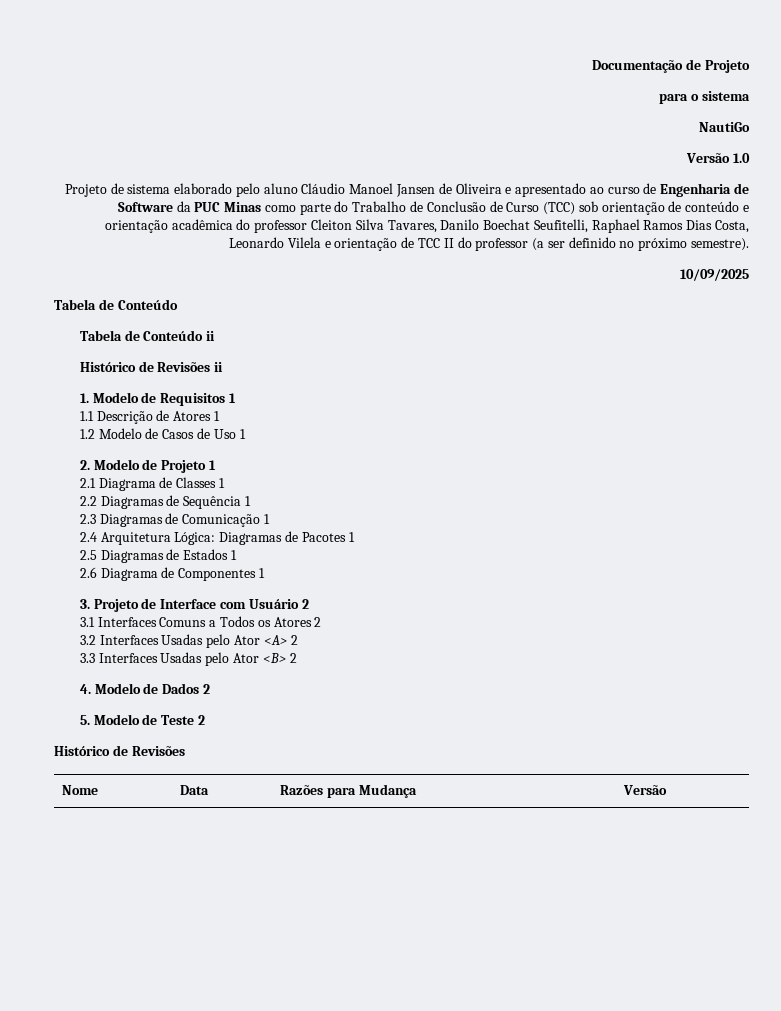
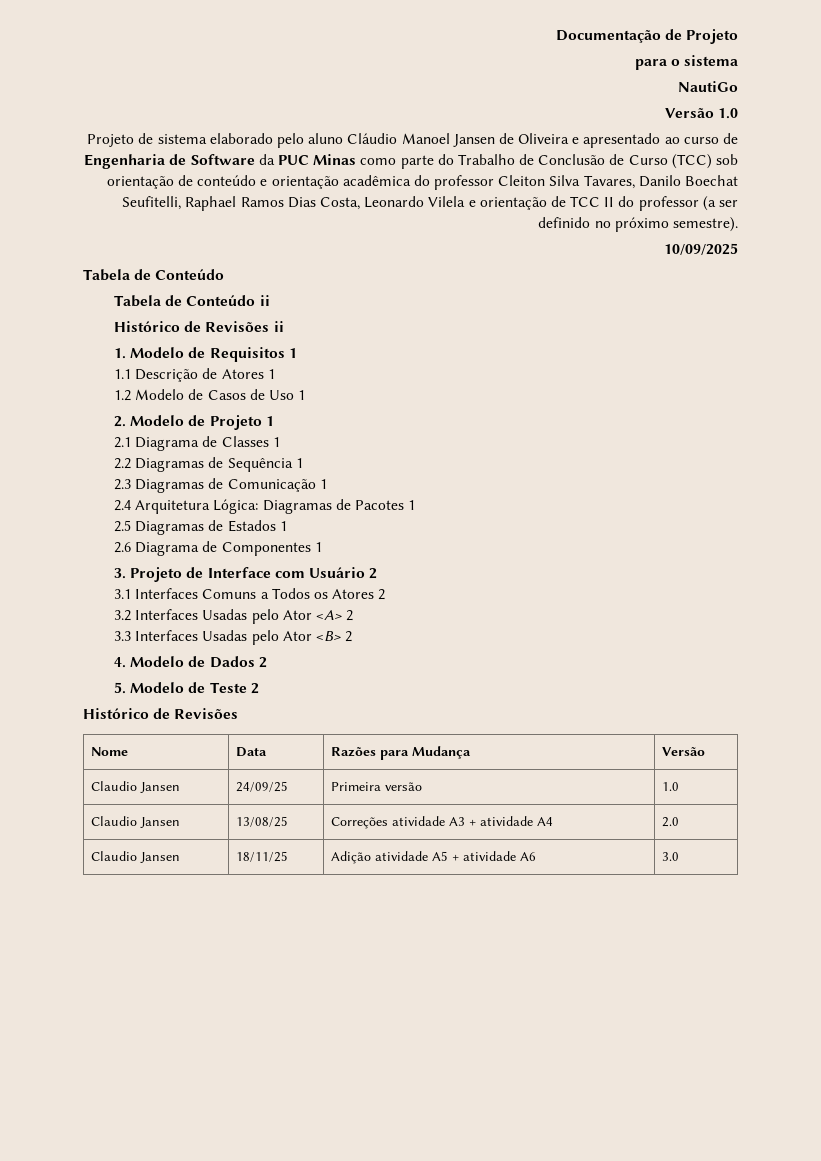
+ Claudio Jansen | 24/09/25 | Primeira versão | 1.0
+ Claudio Jansen | 13/08/25 | Correções atividade A3 + atividade A4 | 2.0
+ Claudio Jansen | 18/11/25 | Adição atividade A5 + atividade A6 | 3.0

